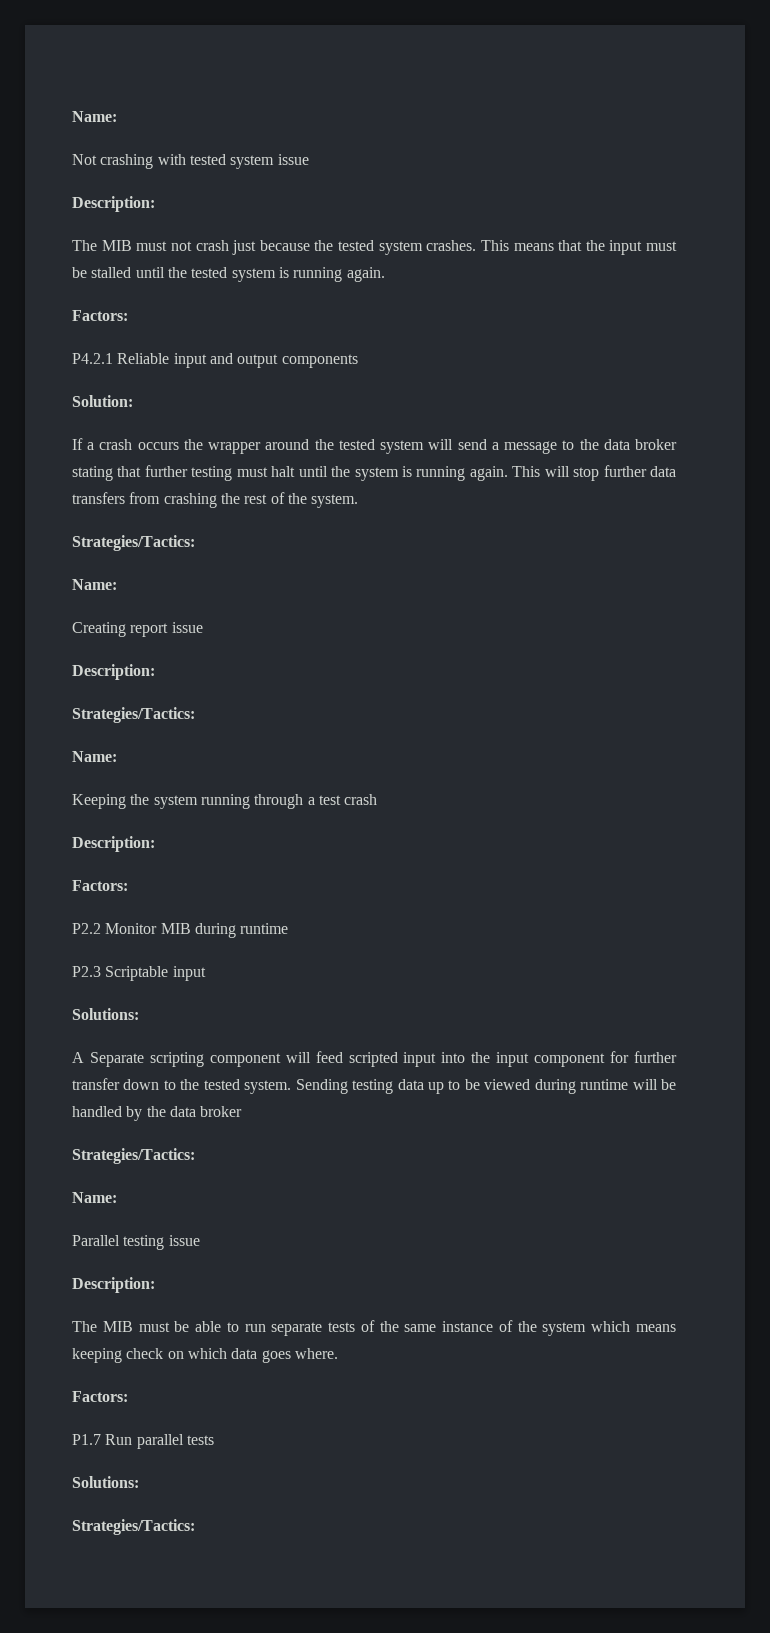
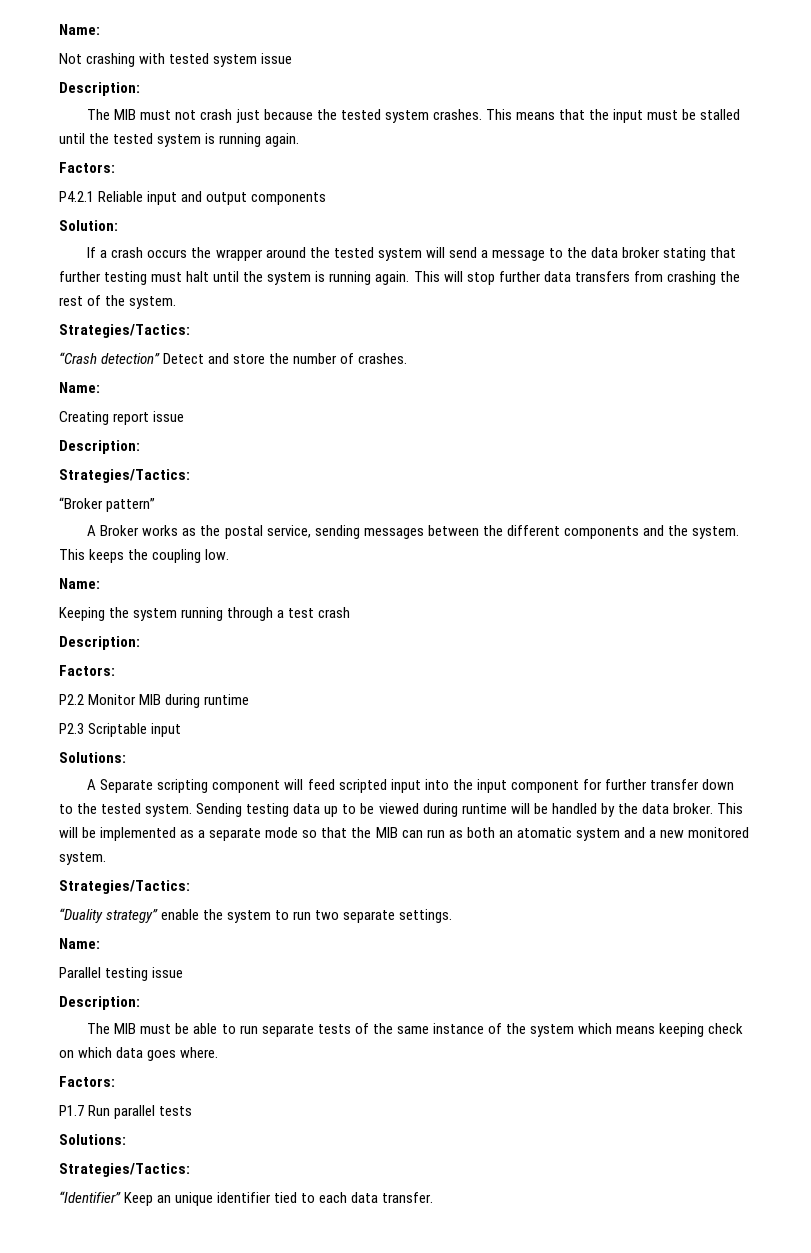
+ “Crash detection” Detect and store the number of crashes.
+ “Broker pattern”
+ A Broker works as the postal service, sending messages between the different components and the system. This keeps the coupling low.
- Sending testing data up to be viewed during runtime will be handled by the data broker
+ Sending testing data up to be viewed during runtime will be handled by the data broker. This will be implemented as a separate mode so that the MIB can run as both an atomatic system and a new monitored system.
  Strategies/Tactics:
+ “Duality strategy” enable the system to run two separate settings.
+ “Identifier” Keep an unique identifier tied to each data transfer.

